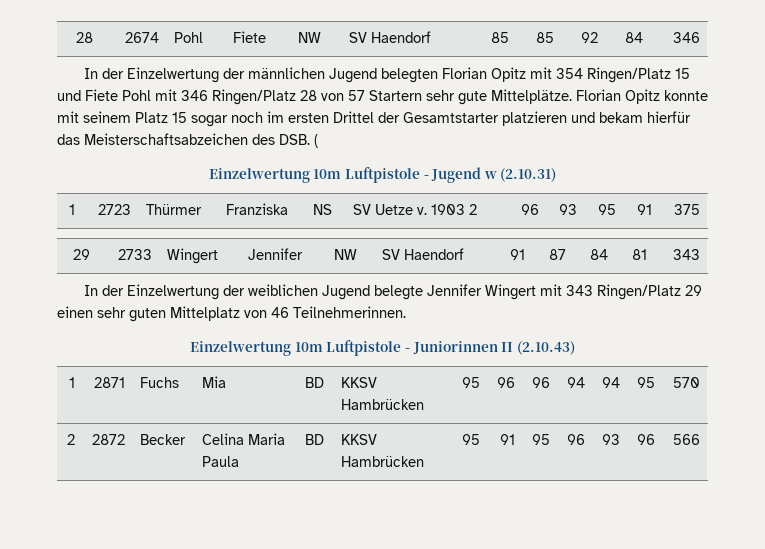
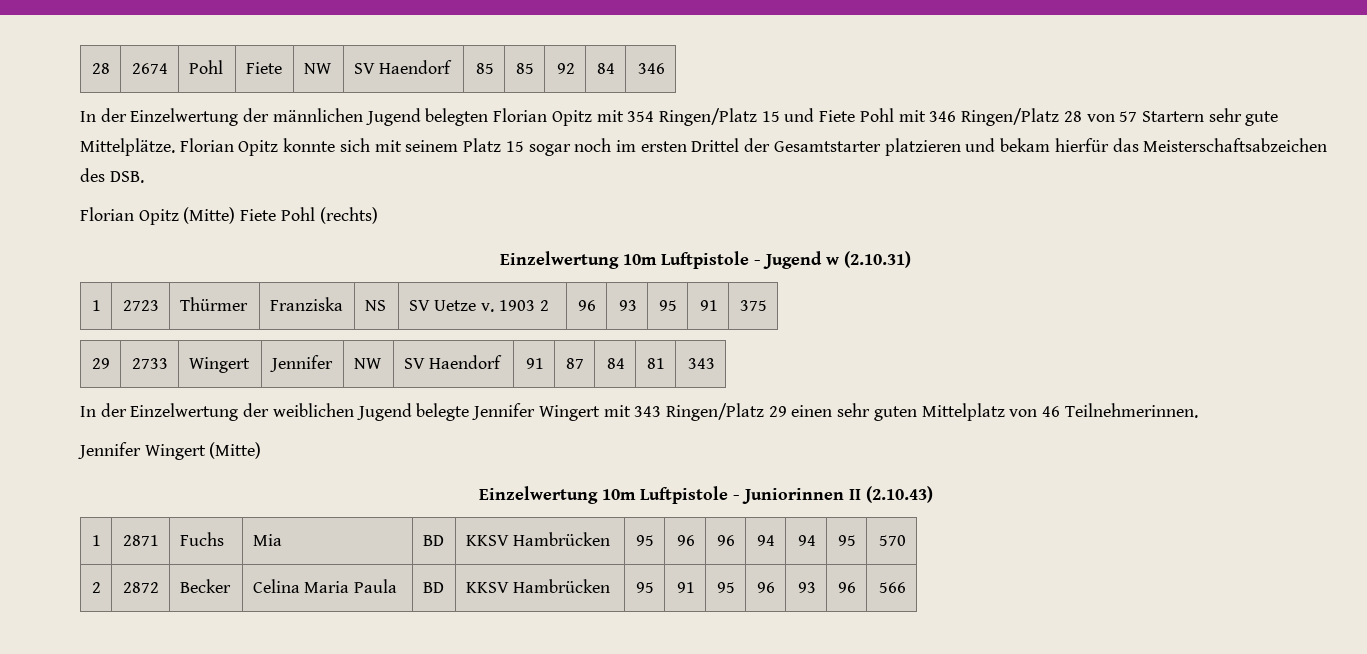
- Florian Opitz konnte mit seinem Platz 15 sogar noch im ersten Drittel der Gesamtstarter platzieren und bekam hierfür das Meisterschaftsabzeichen des DSB. (
+ Florian Opitz konnte sich mit seinem Platz 15 sogar noch im ersten Drittel der Gesamtstarter platzieren und bekam hierfür das Meisterschaftsabzeichen des DSB.
+ Florian Opitz (Mitte) Fiete Pohl (rechts)
+ Jennifer Wingert (Mitte)

